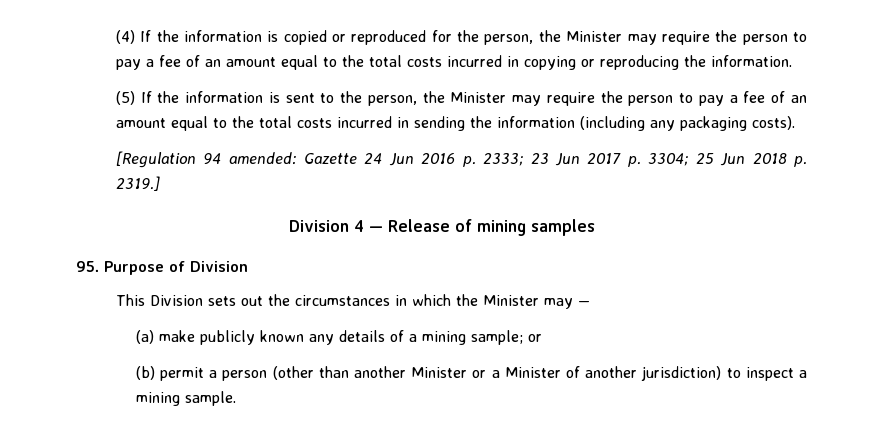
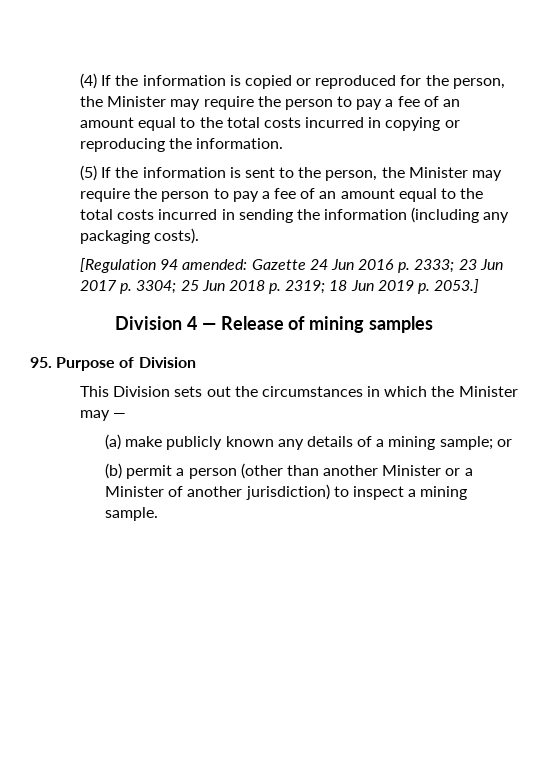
- [Regulation 94 amended: Gazette 24 Jun 2016 p. 2333; 23 Jun 2017 p. 3304; 25 Jun 2018 p. 2319.]
+ [Regulation 94 amended: Gazette 24 Jun 2016 p. 2333; 23 Jun 2017 p. 3304; 25 Jun 2018 p. 2319; 18 Jun 2019 p. 2053.]

